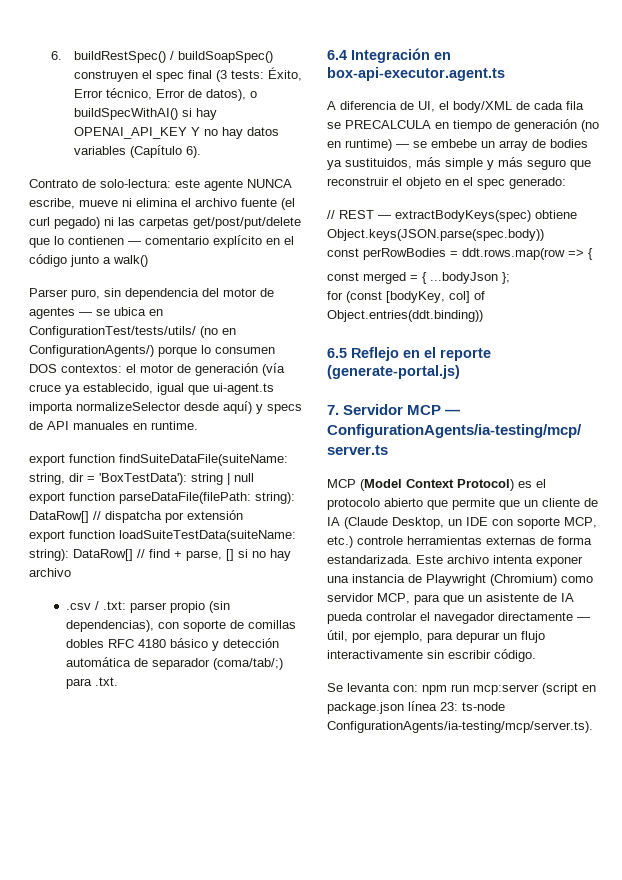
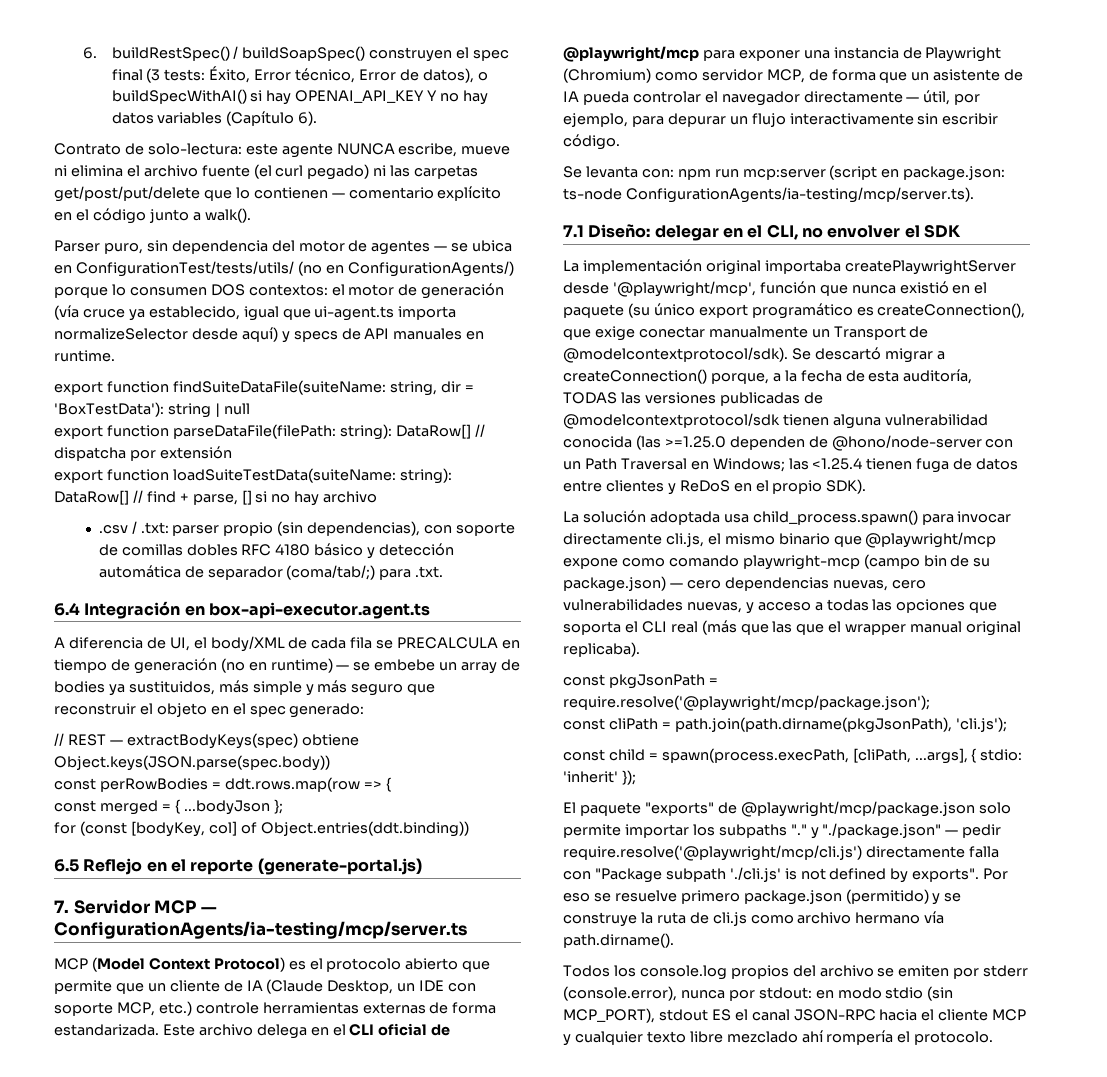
- Contrato de solo-lectura: este agente NUNCA escribe, mueve ni elimina el archivo fuente (el curl pegado) ni las carpetas get/post/put/delete que lo contienen — comentario explícito en el código junto a walk()
+ Contrato de solo-lectura: este agente NUNCA escribe, mueve ni elimina el archivo fuente (el curl pegado) ni las carpetas get/post/put/delete que lo contienen — comentario explícito en el código junto a walk().
- Este archivo intenta exponer una instancia de Playwright (Chromium) como servidor MCP, para que un asistente de IA pueda controlar el navegador directamente — útil, por ejemplo, para depurar un flujo interactivamente sin escribir código.
+ Este archivo delega en el CLI oficial de @playwright/mcp para exponer una instancia de Playwright (Chromium) como servidor MCP, de forma que un asistente de IA pueda controlar el navegador directamente — útil, por ejemplo, para depurar un flujo interactivamente sin escribir código.
- Se levanta con: npm run mcp:server (script en package.json línea 23: ts-node ConfigurationAgents/ia-testing/mcp/server.ts).
+ Se levanta con: npm run mcp:server (script en package.json: ts-node ConfigurationAgents/ia-testing/mcp/server.ts).
+ 7.1 Diseño: delegar en el CLI, no envolver el SDK
+ La implementación original importaba createPlaywrightServer desde '@playwright/mcp', función que nunca existió en el paquete (su único export programático es createConnection(), que exige conectar manualmente un Transport de @modelcontextprotocol/sdk). Se descartó migrar a createConnection() porque, a la fecha de esta auditoría, TODAS las versiones publicadas de @modelcontextprotocol/sdk tienen alguna vulnerabilidad conocida (las >=1.25.0 dependen de @hono/node-server con un Path Traversal en Windows; las <1.25.4 tienen fuga de datos entre clientes y ReDoS en el propio SDK).
+ La solución adoptada usa child_process.spawn() para invocar directamente cli.js, el mismo binario que @playwright/mcp expone como comando playwright-mcp (campo bin de su package.json) — cero dependencias nuevas, cero vulnerabilidades nuevas, y acceso a todas las opciones que soporta el CLI real (más que las que el wrapper manual original replicaba).
+ const pkgJsonPath = require.resolve('@playwright/mcp/package.json');
+ const cliPath = path.join(path.dirname(pkgJsonPath), 'cli.js');
+ const child = spawn(process.execPath, [cliPath, ...args], { stdio: 'inherit' });
+ El paquete "exports" de @playwright/mcp/package.json solo permite importar los subpaths "." y "./package.json" — pedir require.resolve('@playwright/mcp/cli.js') directamente falla con "Package subpath './cli.js' is not defined by exports". Por eso se resuelve primero package.json (permitido) y se construye la ruta de cli.js como archivo hermano vía path.dirname().
+ Todos los console.log propios del archivo se emiten por stderr (console.error), nunca por stdout: en modo stdio (sin MCP_PORT), stdout ES el canal JSON-RPC hacia el cliente MCP y cualquier texto libre mezclado ahí rompería el protocolo.

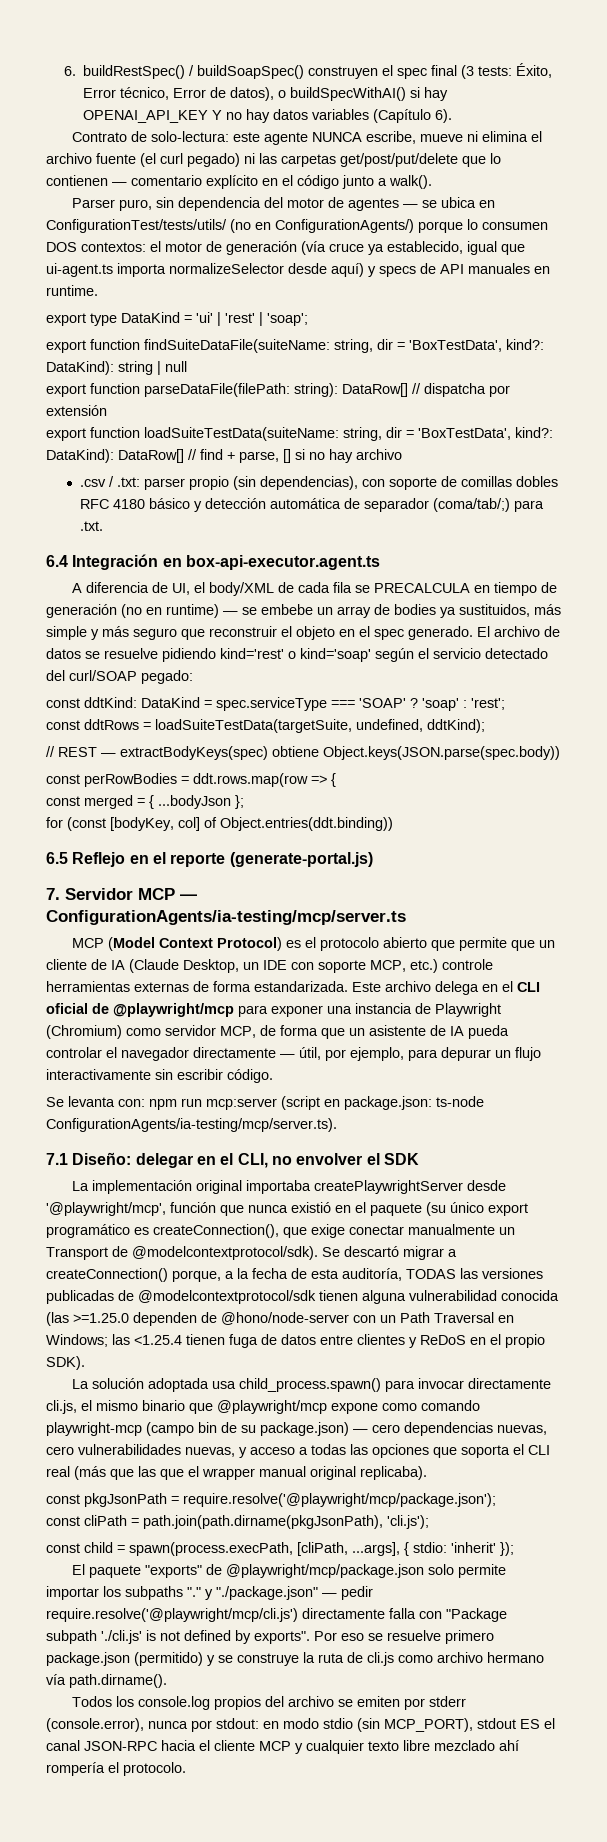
+ export type DataKind = 'ui' | 'rest' | 'soap';
- export function findSuiteDataFile(suiteName: string, dir = 'BoxTestData'): string | null
+ export function findSuiteDataFile(suiteName: string, dir = 'BoxTestData', kind?: DataKind): string | null
- export function loadSuiteTestData(suiteName: string): DataRow[] // find + parse, [] si no hay archivo
+ export function loadSuiteTestData(suiteName: string, dir = 'BoxTestData', kind?: DataKind): DataRow[] // find + parse, [] si no hay archivo
- A diferencia de UI, el body/XML de cada fila se PRECALCULA en tiempo de generación (no en runtime) — se embebe un array de bodies ya sustituidos, más simple y más seguro que reconstruir el objeto en el spec generado:
+ A diferencia de UI, el body/XML de cada fila se PRECALCULA en tiempo de generación (no en runtime) — se embebe un array de bodies ya sustituidos, más simple y más seguro que reconstruir el objeto en el spec generado. El archivo de datos se resuelve pidiendo kind='rest' o kind='soap' según el servicio detectado del curl/SOAP pegado:
+ const ddtKind: DataKind = spec.serviceType === 'SOAP' ? 'soap' : 'rest';
+ const ddtRows = loadSuiteTestData(targetSuite, undefined, ddtKind);

